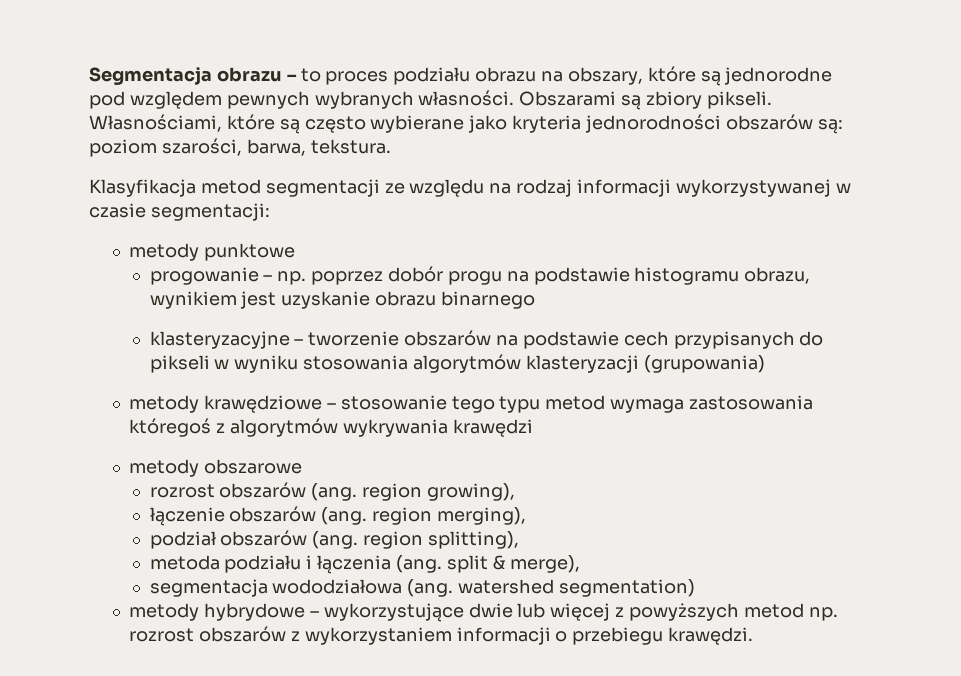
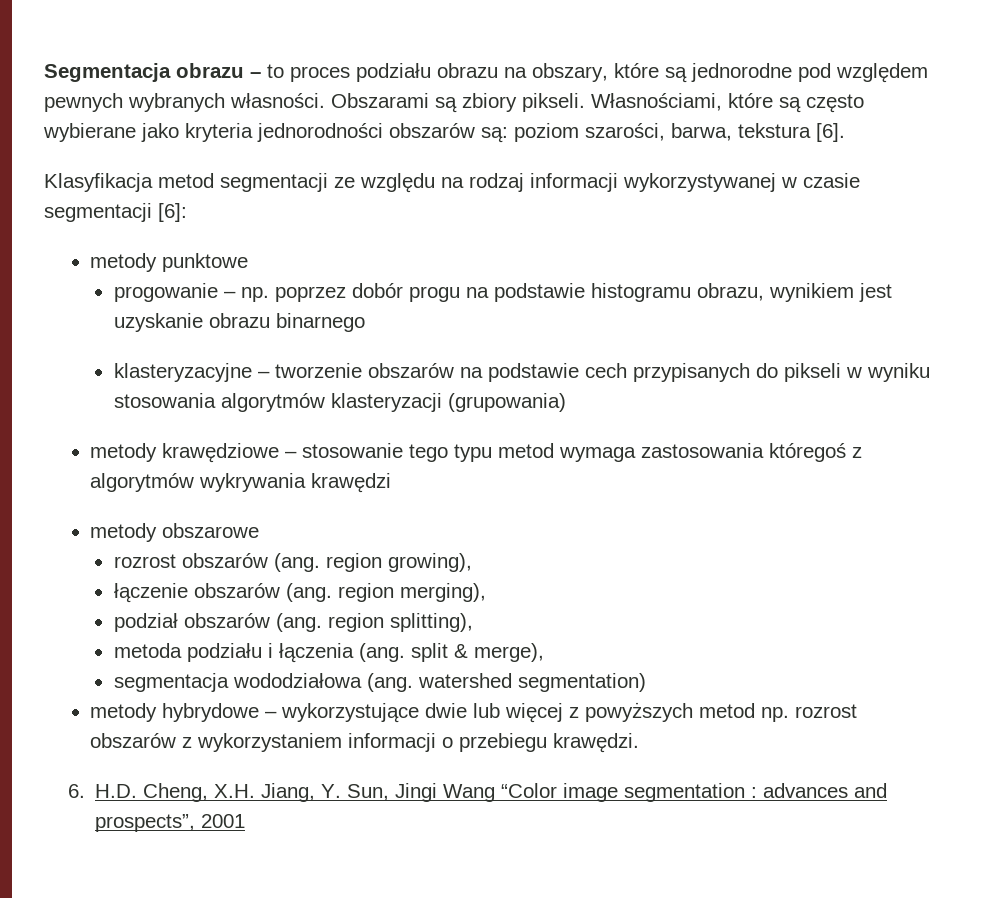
- Własnościami, które są często wybierane jako kryteria jednorodności obszarów są: poziom szarości, barwa, tekstura.
+ Własnościami, które są często wybierane jako kryteria jednorodności obszarów są: poziom szarości, barwa, tekstura [6].
- Klasyfikacja metod segmentacji ze względu na rodzaj informacji wykorzystywanej w czasie segmentacji:
+ Klasyfikacja metod segmentacji ze względu na rodzaj informacji wykorzystywanej w czasie segmentacji [6]:
+ 6. H.D. Cheng, X.H. Jiang, Y. Sun, Jingi Wang “Color image segmentation : advances and prospects”, 2001

